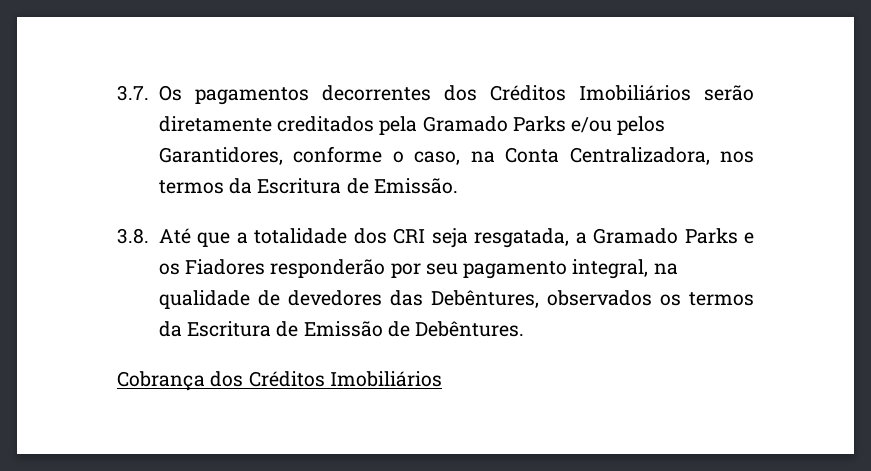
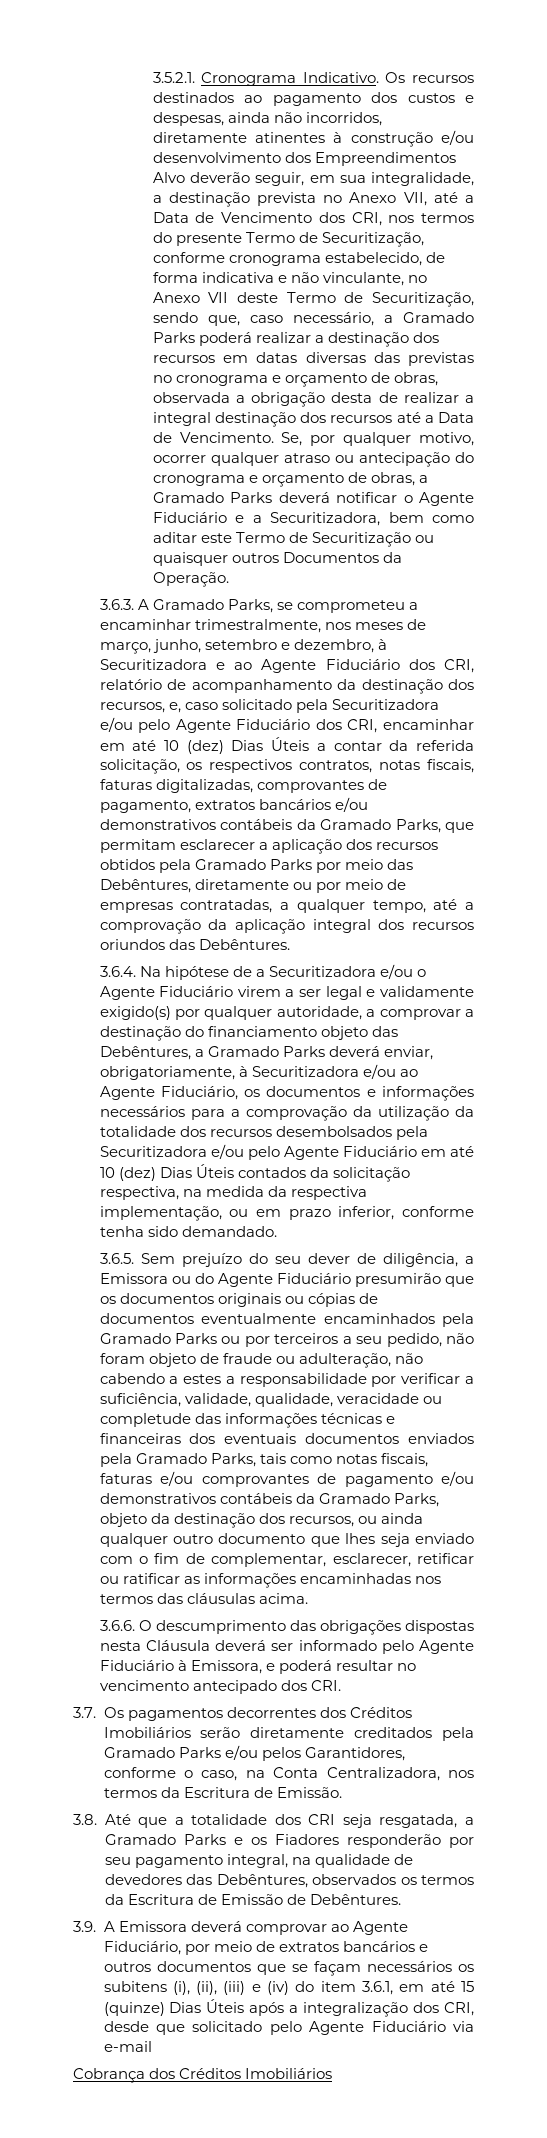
+ 3.5.2.1. Cronograma Indicativo. Os recursos destinados ao pagamento dos custos e despesas, ainda não incorridos, diretamente atinentes à construção e/ou desenvolvimento dos Empreendimentos Alvo deverão seguir, em sua integralidade, a destinação prevista no Anexo VII, até a Data de Vencimento dos CRI, nos termos do presente Termo de Securitização, conforme cronograma estabelecido, de forma indicativa e não vinculante, no Anexo VII deste Termo de Securitização, sendo que, caso necessário, a Gramado Parks poderá realizar a destinação dos recursos em datas diversas das previstas no cronograma e orçamento de obras, observada a obrigação desta de realizar a integral destinação dos recursos até a Data de Vencimento. Se, por qualquer motivo, ocorrer qualquer atraso ou antecipação do cronograma e orçamento de obras, a Gramado Parks deverá notificar o Agente Fiduciário e a Securitizadora, bem como aditar este Termo de Securitização ou quaisquer outros Documentos da Operação.
+ 3.6.3. A Gramado Parks, se comprometeu a encaminhar trimestralmente, nos meses de março, junho, setembro e dezembro, à Securitizadora e ao Agente Fiduciário dos CRI, relatório de acompanhamento da destinação dos recursos, e, caso solicitado pela Securitizadora e/ou pelo Agente Fiduciário dos CRI, encaminhar em até 10 (dez) Dias Úteis a contar da referida solicitação, os respectivos contratos, notas fiscais, faturas digitalizadas, comprovantes de pagamento, extratos bancários e/ou demonstrativos contábeis da Gramado Parks, que permitam esclarecer a aplicação dos recursos obtidos pela Gramado Parks por meio das Debêntures, diretamente ou por meio de empresas contratadas, a qualquer tempo, até a comprovação da aplicação integral dos recursos oriundos das Debêntures.
+ 3.6.4. Na hipótese de a Securitizadora e/ou o Agente Fiduciário virem a ser legal e validamente exigido(s) por qualquer autoridade, a comprovar a destinação do financiamento objeto das Debêntures, a Gramado Parks deverá enviar, obrigatoriamente, à Securitizadora e/ou ao Agente Fiduciário, os documentos e informações necessários para a comprovação da utilização da totalidade dos recursos desembolsados pela Securitizadora e/ou pelo Agente Fiduciário em até 10 (dez) Dias Úteis contados da solicitação respectiva, na medida da respectiva implementação, ou em prazo inferior, conforme tenha sido demandado.
+ 3.6.5. Sem prejuízo do seu dever de diligência, a Emissora ou do Agente Fiduciário presumirão que os documentos originais ou cópias de documentos eventualmente encaminhados pela Gramado Parks ou por terceiros a seu pedido, não foram objeto de fraude ou adulteração, não cabendo a estes a responsabilidade por verificar a suficiência, validade, qualidade, veracidade ou completude das informações técnicas e financeiras dos eventuais documentos enviados pela Gramado Parks, tais como notas fiscais, faturas e/ou comprovantes de pagamento e/ou demonstrativos contábeis da Gramado Parks, objeto da destinação dos recursos, ou ainda qualquer outro documento que lhes seja enviado com o fim de complementar, esclarecer, retificar ou ratificar as informações encaminhadas nos termos das cláusulas acima.
+ 3.6.6. O descumprimento das obrigações dispostas nesta Cláusula deverá ser informado pelo Agente Fiduciário à Emissora, e poderá resultar no vencimento antecipado dos CRI.
+ 3.9. A Emissora deverá comprovar ao Agente Fiduciário, por meio de extratos bancários e outros documentos que se façam necessários os subitens (i), (ii), (iii) e (iv) do item 3.6.1, em até 15 (quinze) Dias Úteis após a integralização dos CRI, desde que solicitado pelo Agente Fiduciário via e-mail

